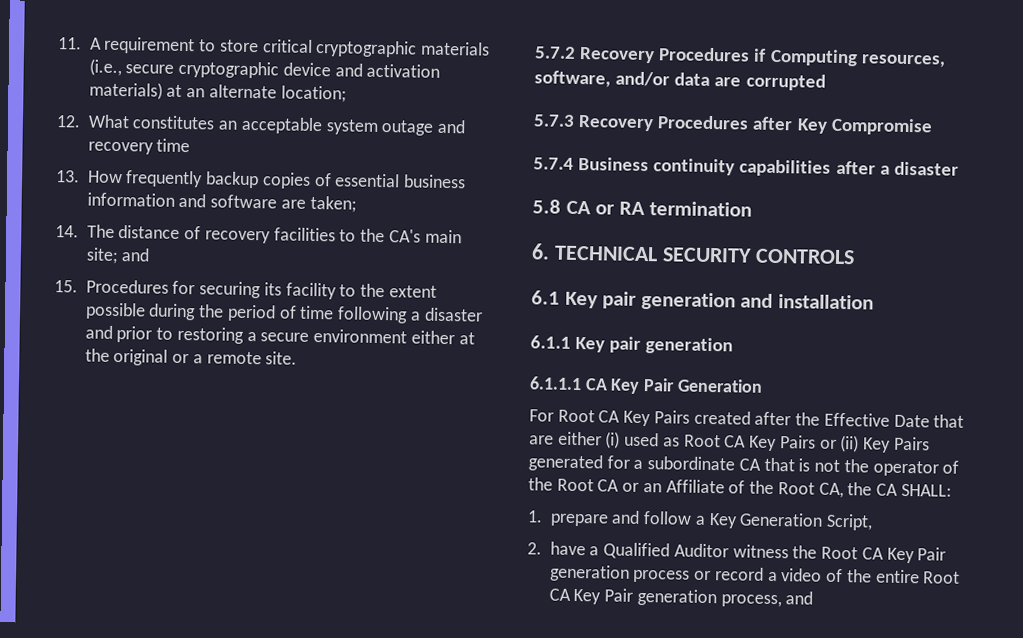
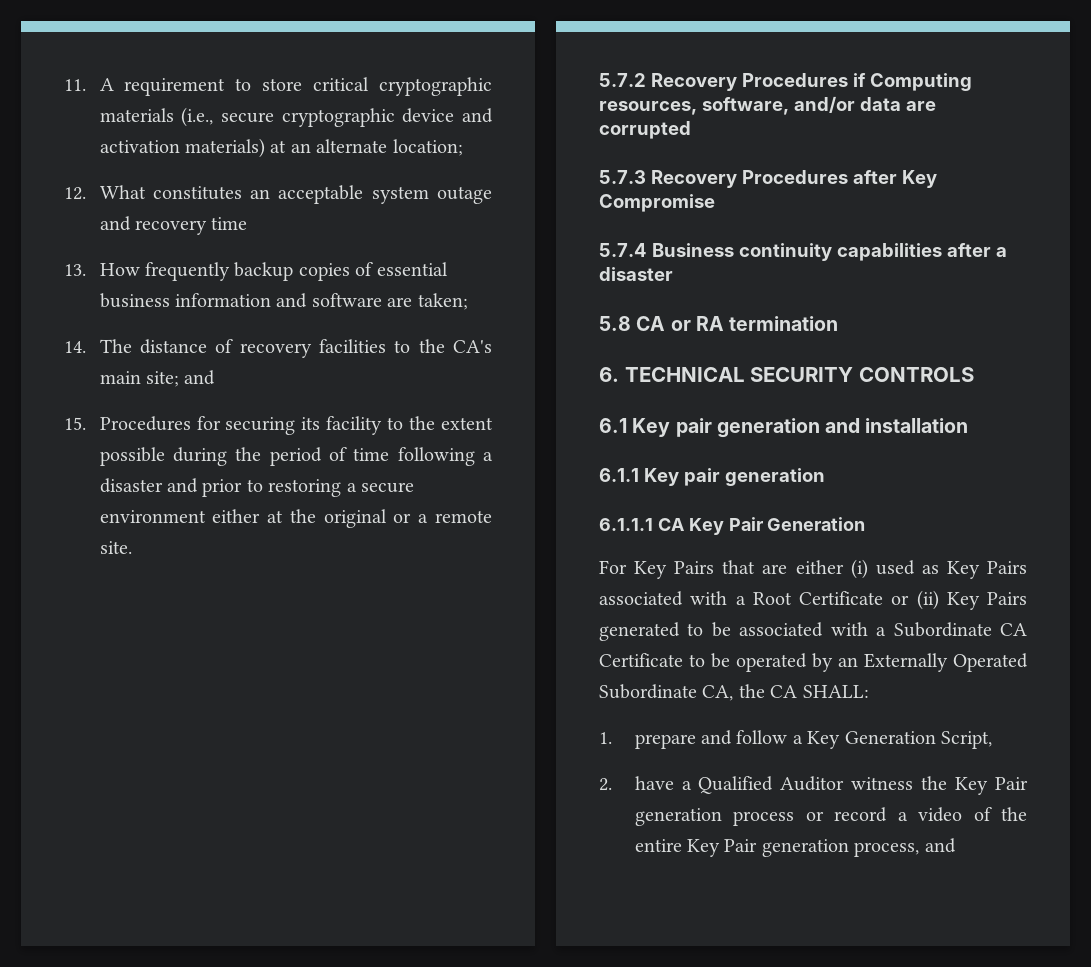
- For Root CA Key Pairs created after the Effective Date that are either (i) used as Root CA Key Pairs or (ii) Key Pairs generated for a subordinate CA that is not the operator of the Root CA or an Affiliate of the Root CA, the CA SHALL:
+ For Key Pairs that are either (i) used as Key Pairs associated with a Root Certificate or (ii) Key Pairs generated to be associated with a Subordinate CA Certificate to be operated by an Externally Operated Subordinate CA, the CA SHALL:
- 2. have a Qualified Auditor witness the Root CA Key Pair generation process or record a video of the entire Root CA Key Pair generation process, and
+ 2. have a Qualified Auditor witness the Key Pair generation process or record a video of the entire Key Pair generation process, and

